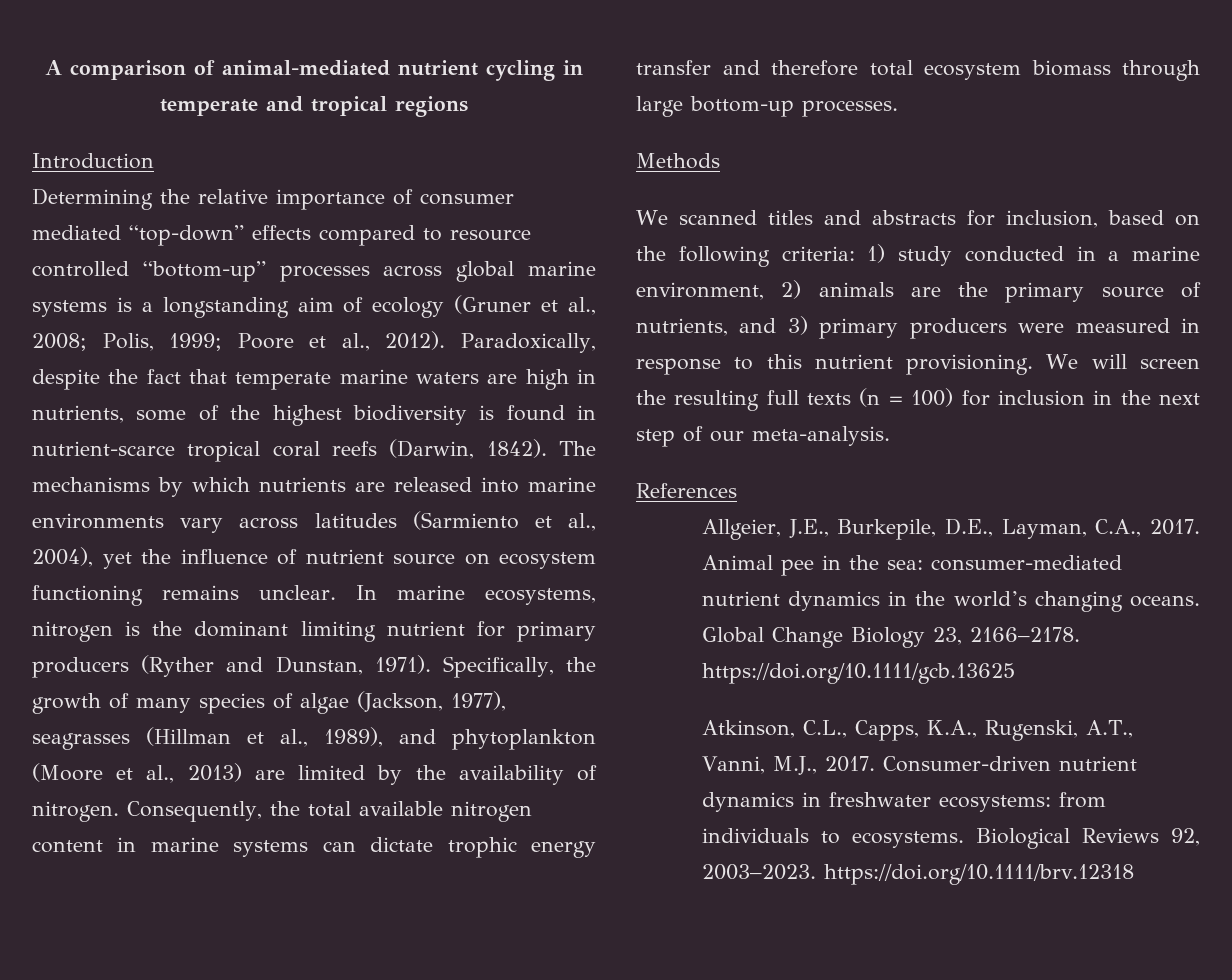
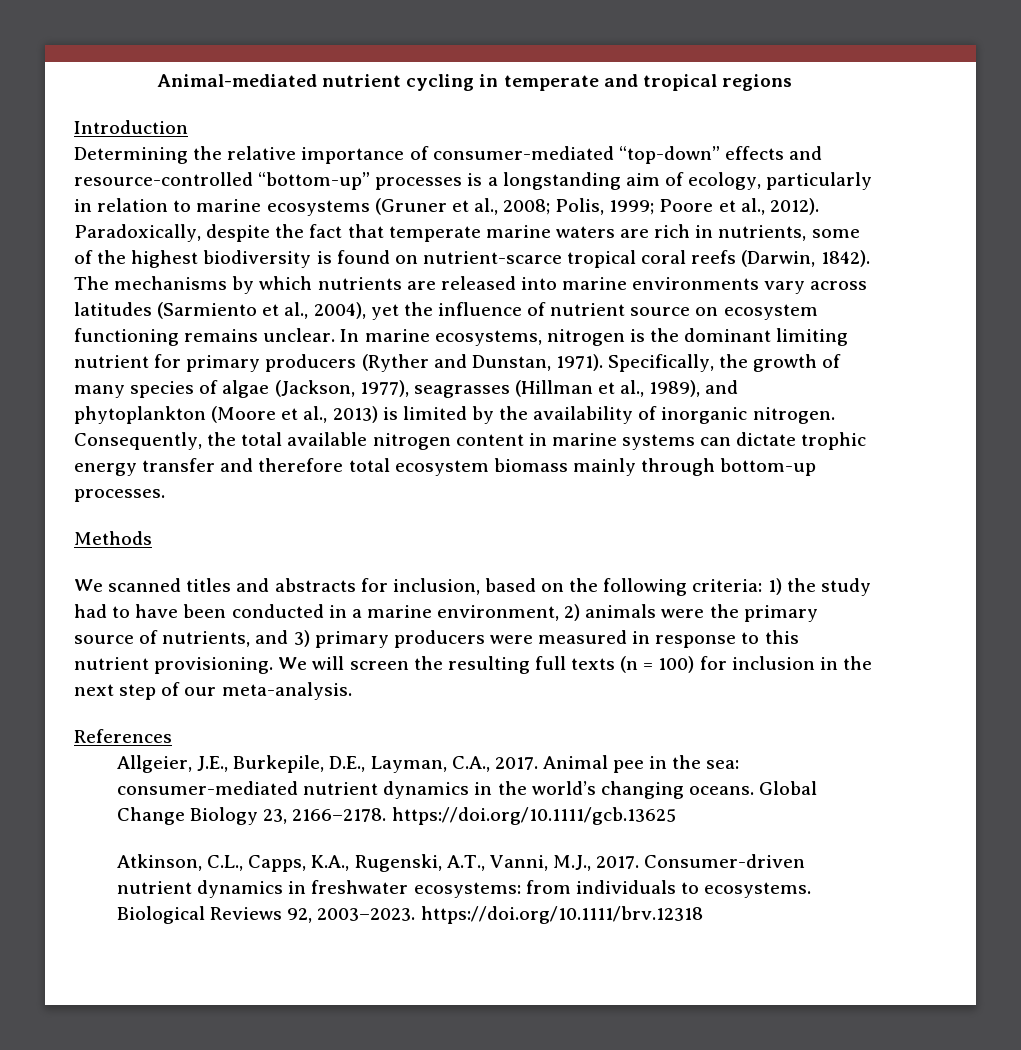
- A comparison of animal-mediated nutrient cycling in temperate and tropical regions
+ Animal-mediated nutrient cycling in temperate and tropical regions
- Determining the relative importance of consumer mediated “top-down” effects compared to resource controlled “bottom-up” processes across global marine systems is a longstanding aim of ecology (Gruner et al., 2008; Polis, 1999; Poore et al., 2012).
+ Determining the relative importance of consumer-mediated “top-down” effects and resource-controlled “bottom-up” processes is a longstanding aim of ecology, particularly in relation to marine ecosystems (Gruner et al., 2008; Polis, 1999; Poore et al., 2012).
- Paradoxically, despite the fact that temperate marine waters are high in nutrients, some of the highest biodiversity is found in nutrient-scarce tropical coral reefs (Darwin, 1842).
+ Paradoxically, despite the fact that temperate marine waters are rich in nutrients, some of the highest biodiversity is found on nutrient-scarce tropical coral reefs (Darwin, 1842).
- Specifically, the growth of many species of algae (Jackson, 1977), seagrasses (Hillman et al., 1989), and phytoplankton (Moore et al., 2013) are limited by the availability of nitrogen.
+ Specifically, the growth of many species of algae (Jackson, 1977), seagrasses (Hillman et al., 1989), and phytoplankton (Moore et al., 2013) is limited by the availability of inorganic nitrogen.
- Consequently, the total available nitrogen content in marine systems can dictate trophic energy transfer and therefore total ecosystem biomass through large bottom-up processes.
+ Consequently, the total available nitrogen content in marine systems can dictate trophic energy transfer and therefore total ecosystem biomass mainly through bottom-up processes.
- We scanned titles and abstracts for inclusion, based on the following criteria: 1) study conducted in a marine environment, 2) animals are the primary source of nutrients, and 3) primary producers were measured in response to this nutrient provisioning.
+ We scanned titles and abstracts for inclusion, based on the following criteria: 1) the study had to have been conducted in a marine environment, 2) animals were the primary source of nutrients, and 3) primary producers were measured in response to this nutrient provisioning.

